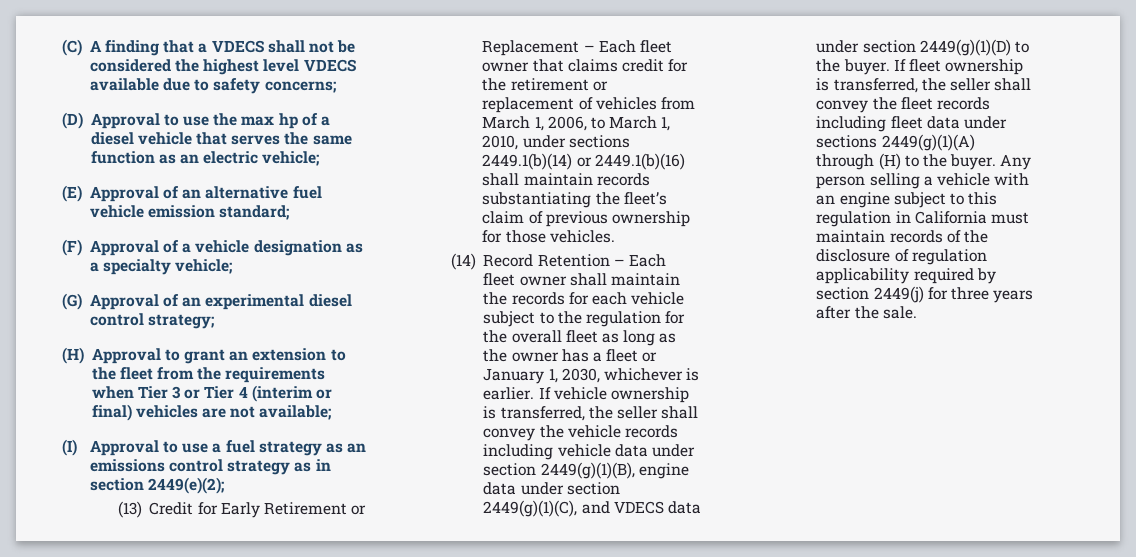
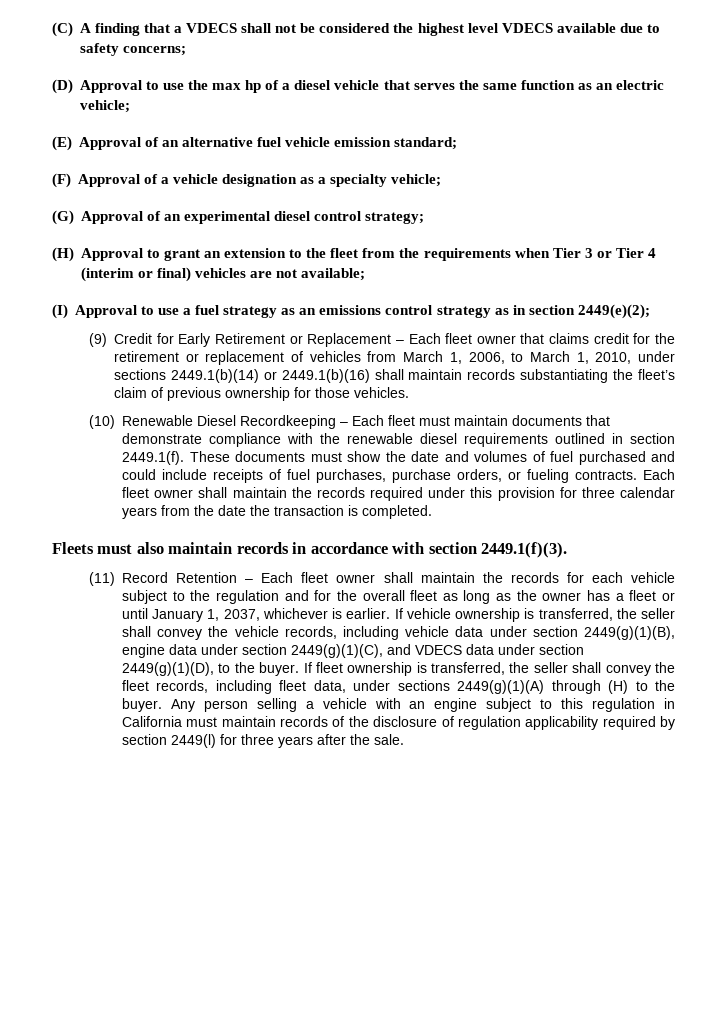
- (13) Credit for Early Retirement or Replacement – Each fleet owner that claims credit for the retirement or replacement of vehicles from March 1, 2006, to March 1, 2010, under sections 2449.1(b)(14) or 2449.1(b)(16) shall maintain records substantiating the fleet’s claim of previous ownership for those vehicles.
+ (9) Credit for Early Retirement or Replacement – Each fleet owner that claims credit for the retirement or replacement of vehicles from March 1, 2006, to March 1, 2010, under sections 2449.1(b)(14) or 2449.1(b)(16) shall maintain records substantiating the fleet’s claim of previous ownership for those vehicles.
- (14) Record Retention – Each fleet owner shall maintain the records for each vehicle subject to the regulation for the overall fleet as long as the owner has a fleet or January 1, 2030, whichever is earlier.
+ (10) Renewable Diesel Recordkeeping – Each fleet must maintain documents that demonstrate compliance with the renewable diesel requirements outlined in section 2449.1(f). These documents must show the date and volumes of fuel purchased and could include receipts of fuel purchases, purchase orders, or fueling contracts. Each fleet owner shall maintain the records required under this provision for three calendar years from the date the transaction is completed.
+ Fleets must also maintain records in accordance with section 2449.1(f)(3).
+ (11) Record Retention – Each fleet owner shall maintain the records for each vehicle subject to the regulation and for the overall fleet as long as the owner has a fleet or until January 1, 2037, whichever is earlier.
- If vehicle ownership is transferred, the seller shall convey the vehicle records including vehicle data under section 2449(g)(1)(B), engine data under section 2449(g)(1)(C), and VDECS data under section 2449(g)(1)(D) to the buyer.
+ If vehicle ownership is transferred, the seller shall convey the vehicle records, including vehicle data under section 2449(g)(1)(B), engine data under section 2449(g)(1)(C), and VDECS data under section 2449(g)(1)(D), to the buyer.
- If fleet ownership is transferred, the seller shall convey the fleet records including fleet data under sections 2449(g)(1)(A) through (H) to the buyer.
+ If fleet ownership is transferred, the seller shall convey the fleet records, including fleet data, under sections 2449(g)(1)(A) through (H) to the buyer.
- Any person selling a vehicle with an engine subject to this regulation in California must maintain records of the disclosure of regulation applicability required by section 2449(j) for three years after the sale.
+ Any person selling a vehicle with an engine subject to this regulation in California must maintain records of the disclosure of regulation applicability required by section 2449(l) for three years after the sale.

